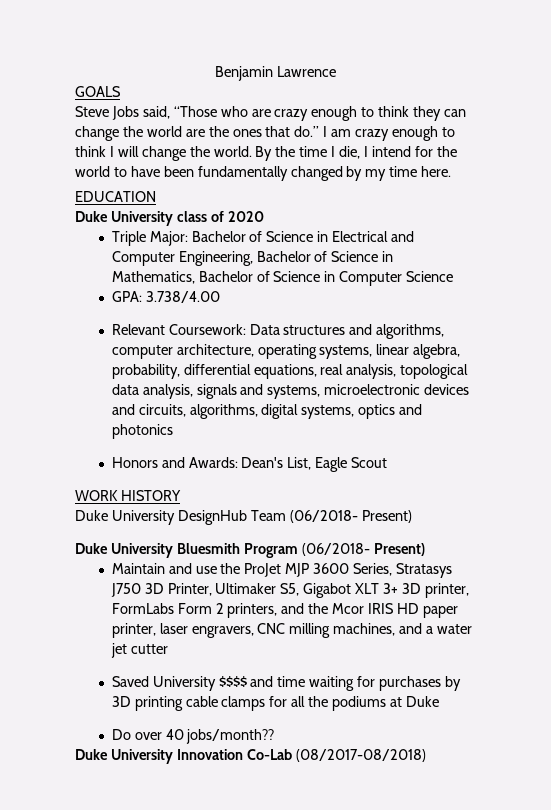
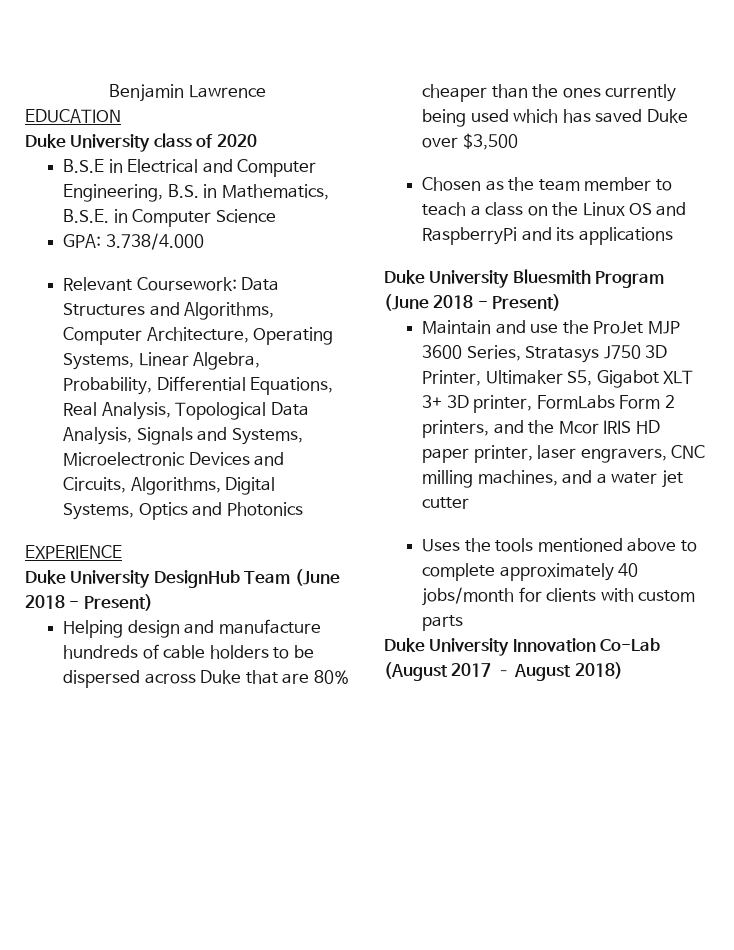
- GOALS
- Steve Jobs said, “Those who are crazy enough to think they can change the world are the ones that do.” I am crazy enough to think I will change the world. By the time I die, I intend for the world to have been fundamentally changed by my time here.
- Triple Major: Bachelor of Science in Electrical and Computer Engineering, Bachelor of Science in Mathematics, Bachelor of Science in Computer Science
+ B.S.E in Electrical and Computer Engineering, B.S. in Mathematics, B.S.E. in Computer Science
- GPA: 3.738/4.00
+ GPA: 3.738/4.000
- Relevant Coursework: Data structures and algorithms, computer architecture, operating systems, linear algebra, probability, differential equations, real analysis, topological data analysis, signals and systems, microelectronic devices and circuits, algorithms, digital systems, optics and photonics
- Honors and Awards: Dean's List, Eagle Scout
- WORK HISTORY
- Duke University DesignHub Team (06/2018- Present)
+ Relevant Coursework: Data Structures and Algorithms, Computer Architecture, Operating Systems, Linear Algebra, Probability, Differential Equations, Real Analysis, Topological Data Analysis, Signals and Systems, Microelectronic Devices and Circuits, Algorithms, Digital Systems, Optics and Photonics
+ EXPERIENCE
+ Duke University DesignHub Team (June 2018 - Present)
+ Helping design and manufacture hundreds of cable holders to be dispersed across Duke that are 80% cheaper than the ones currently being used which has saved Duke over $3,500
+ Chosen as the team member to teach a class on the Linux OS and RaspberryPi and its applications
- Duke University Bluesmith Program (06/2018- Present)
+ Duke University Bluesmith Program (June 2018 - Present)
- Saved University $$$$ and time waiting for purchases by 3D printing cable clamps for all the podiums at Duke
- Do over 40 jobs/month??
+ Uses the tools mentioned above to complete approximately 40 jobs/month for clients with custom parts
- Duke University Innovation Co-Lab (08/2017-08/2018)
+ Duke University Innovation Co-Lab (August 2017 – August 2018)

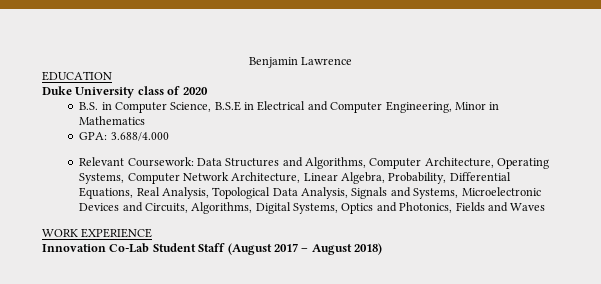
- B.S.E in Electrical and Computer Engineering, B.S. in Mathematics, B.S.E. in Computer Science
+ B.S. in Computer Science, B.S.E in Electrical and Computer Engineering, Minor in Mathematics
- GPA: 3.738/4.000
+ GPA: 3.688/4.000
- Relevant Coursework: Data Structures and Algorithms, Computer Architecture, Operating Systems, Linear Algebra, Probability, Differential Equations, Real Analysis, Topological Data Analysis, Signals and Systems, Microelectronic Devices and Circuits, Algorithms, Digital Systems, Optics and Photonics
- EXPERIENCE
- Duke University DesignHub Team (June 2018 - Present)
- Helping design and manufacture hundreds of cable holders to be dispersed across Duke that are 80% cheaper than the ones currently being used which has saved Duke over $3,500
- Chosen as the team member to teach a class on the Linux OS and RaspberryPi and its applications
- Duke University Bluesmith Program (June 2018 - Present)
- Maintain and use the ProJet MJP 3600 Series, Stratasys J750 3D Printer, Ultimaker S5, Gigabot XLT 3+ 3D printer, FormLabs Form 2 printers, and the Mcor IRIS HD paper printer, laser engravers, CNC milling machines, and a water jet cutter
- Uses the tools mentioned above to complete approximately 40 jobs/month for clients with custom parts
- Duke University Innovation Co-Lab (August 2017 – August 2018)
+ Relevant Coursework: Data Structures and Algorithms, Computer Architecture, Operating Systems, Computer Network Architecture, Linear Algebra, Probability, Differential Equations, Real Analysis, Topological Data Analysis, Signals and Systems, Microelectronic Devices and Circuits, Algorithms, Digital Systems, Optics and Photonics, Fields and Waves
+ WORK EXPERIENCE
+ Innovation Co-Lab Student Staff (August 2017 – August 2018)

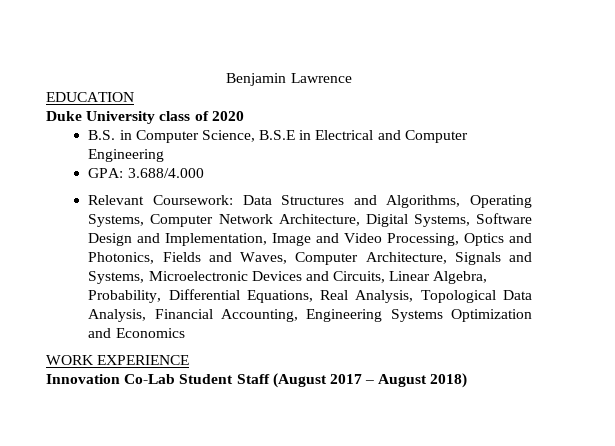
- B.S. in Computer Science, B.S.E in Electrical and Computer Engineering, Minor in Mathematics
+ B.S. in Computer Science, B.S.E in Electrical and Computer Engineering
- Relevant Coursework: Data Structures and Algorithms, Computer Architecture, Operating Systems, Computer Network Architecture, Linear Algebra, Probability, Differential Equations, Real Analysis, Topological Data Analysis, Signals and Systems, Microelectronic Devices and Circuits, Algorithms, Digital Systems, Optics and Photonics, Fields and Waves
+ Relevant Coursework: Data Structures and Algorithms, Operating Systems, Computer Network Architecture, Digital Systems, Software Design and Implementation, Image and Video Processing, Optics and Photonics, Fields and Waves, Computer Architecture, Signals and Systems, Microelectronic Devices and Circuits, Linear Algebra, Probability, Differential Equations, Real Analysis, Topological Data Analysis, Financial Accounting, Engineering Systems Optimization and Economics

